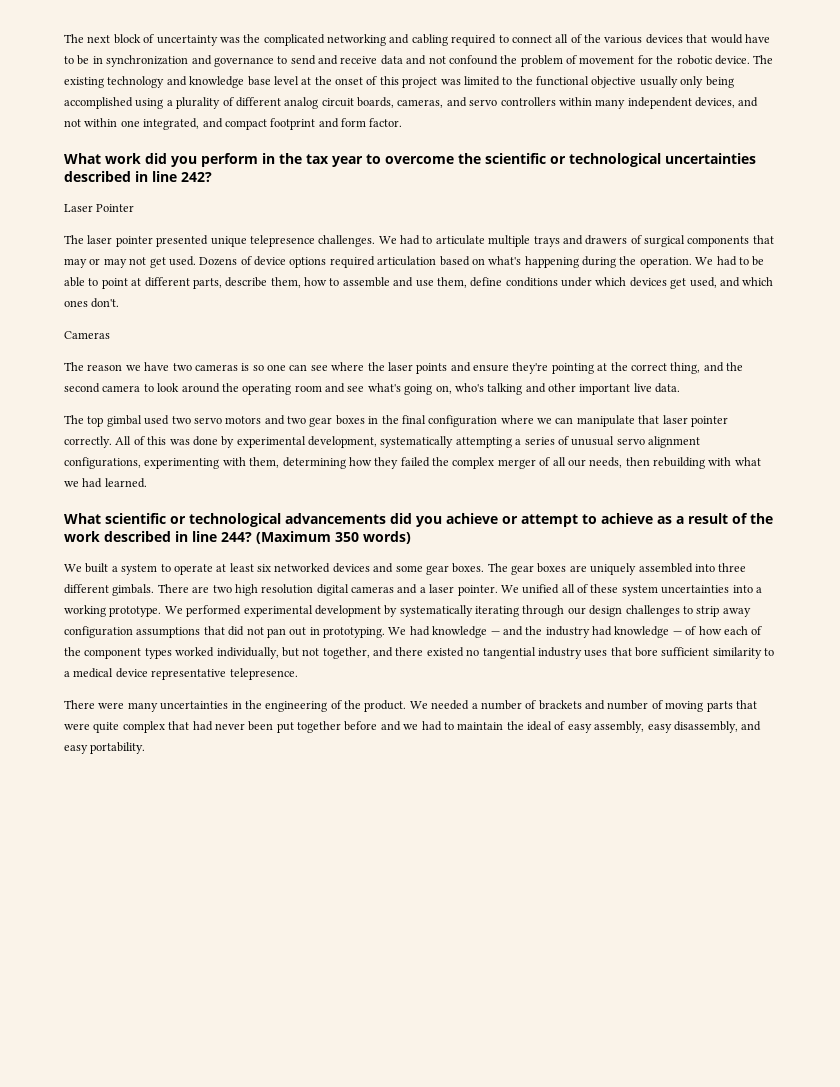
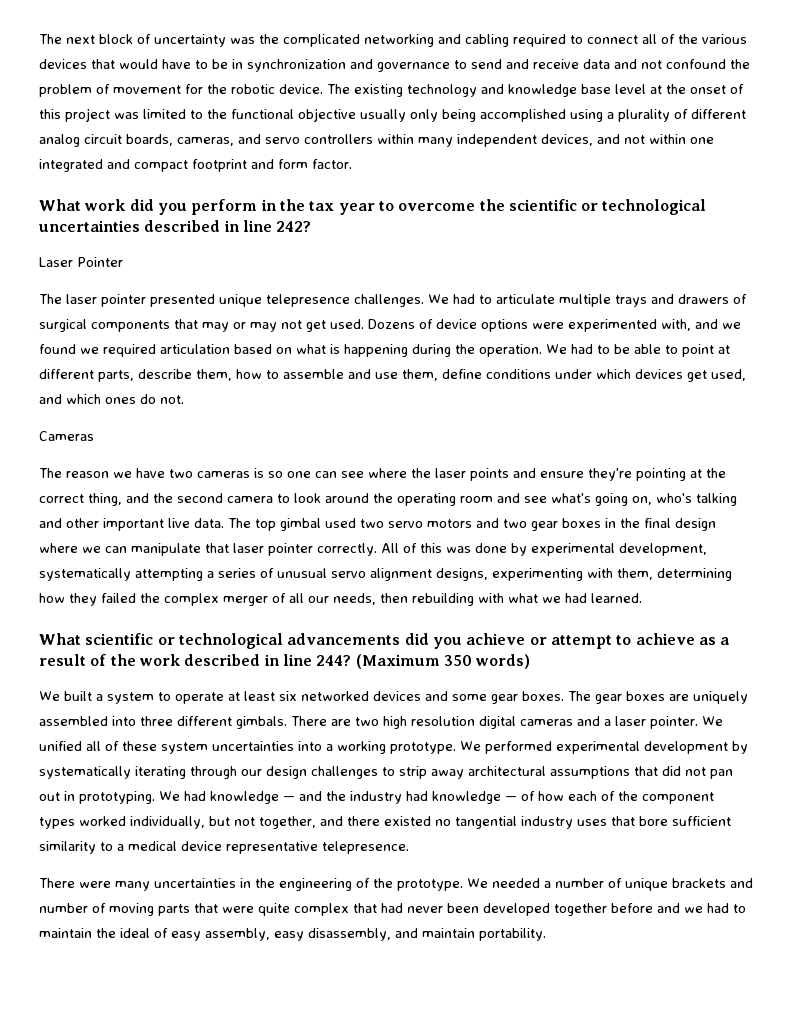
- The existing technology and knowledge base level at the onset of this project was limited to the functional objective usually only being accomplished using a plurality of different analog circuit boards, cameras, and servo controllers within many independent devices, and not within one integrated, and compact footprint and form factor.
+ The existing technology and knowledge base level at the onset of this project was limited to the functional objective usually only being accomplished using a plurality of different analog circuit boards, cameras, and servo controllers within many independent devices, and not within one integrated and compact footprint and form factor.
- Dozens of device options required articulation based on what's happening during the operation.
+ Dozens of device options were experimented with, and we found we required articulation based on what is happening during the operation.
- We had to be able to point at different parts, describe them, how to assemble and use them, define conditions under which devices get used, and which ones don't.
+ We had to be able to point at different parts, describe them, how to assemble and use them, define conditions under which devices get used, and which ones do not.
- The reason we have two cameras is so one can see where the laser points and ensure they're pointing at the correct thing, and the second camera to look around the operating room and see what's going on, who's talking and other important live data.
- The top gimbal used two servo motors and two gear boxes in the final configuration where we can manipulate that laser pointer correctly.
+ The reason we have two cameras is so one can see where the laser points and ensure they're pointing at the correct thing, and the second camera to look around the operating room and see what's going on, who's talking and other important live data. The top gimbal used two servo motors and two gear boxes in the final design where we can manipulate that laser pointer correctly.
- All of this was done by experimental development, systematically attempting a series of unusual servo alignment configurations, experimenting with them, determining how they failed the complex merger of all our needs, then rebuilding with what we had learned.
+ All of this was done by experimental development, systematically attempting a series of unusual servo alignment designs, experimenting with them, determining how they failed the complex merger of all our needs, then rebuilding with what we had learned.
- We performed experimental development by systematically iterating through our design challenges to strip away configuration assumptions that did not pan out in prototyping.
+ We performed experimental development by systematically iterating through our design challenges to strip away architectural assumptions that did not pan out in prototyping.
- There were many uncertainties in the engineering of the product.
+ There were many uncertainties in the engineering of the prototype.
- We needed a number of brackets and number of moving parts that were quite complex that had never been put together before and we had to maintain the ideal of easy assembly, easy disassembly, and easy portability.
+ We needed a number of unique brackets and number of moving parts that were quite complex that had never been developed together before and we had to maintain the ideal of easy assembly, easy disassembly, and maintain portability.

